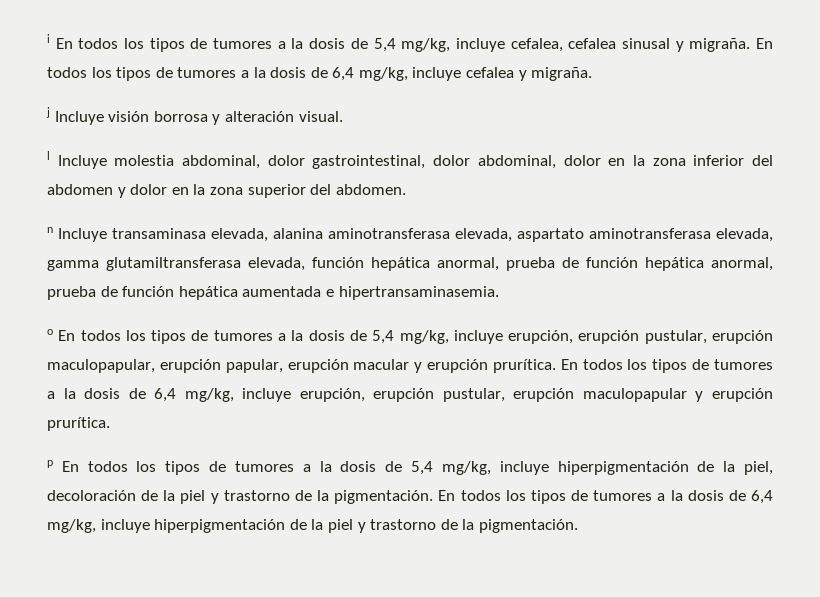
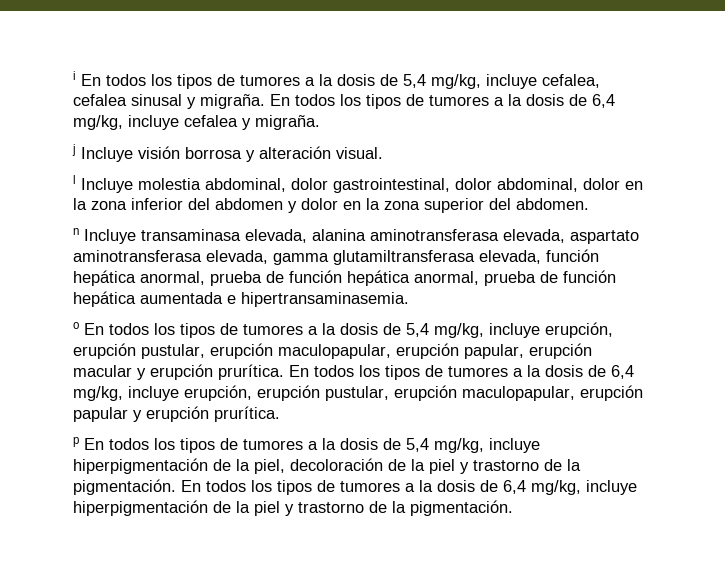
- En todos los tipos de tumores a la dosis de 6,4 mg/kg, incluye erupción, erupción pustular, erupción maculopapular y erupción prurítica.
+ En todos los tipos de tumores a la dosis de 6,4 mg/kg, incluye erupción, erupción pustular, erupción maculopapular, erupción papular y erupción prurítica.

